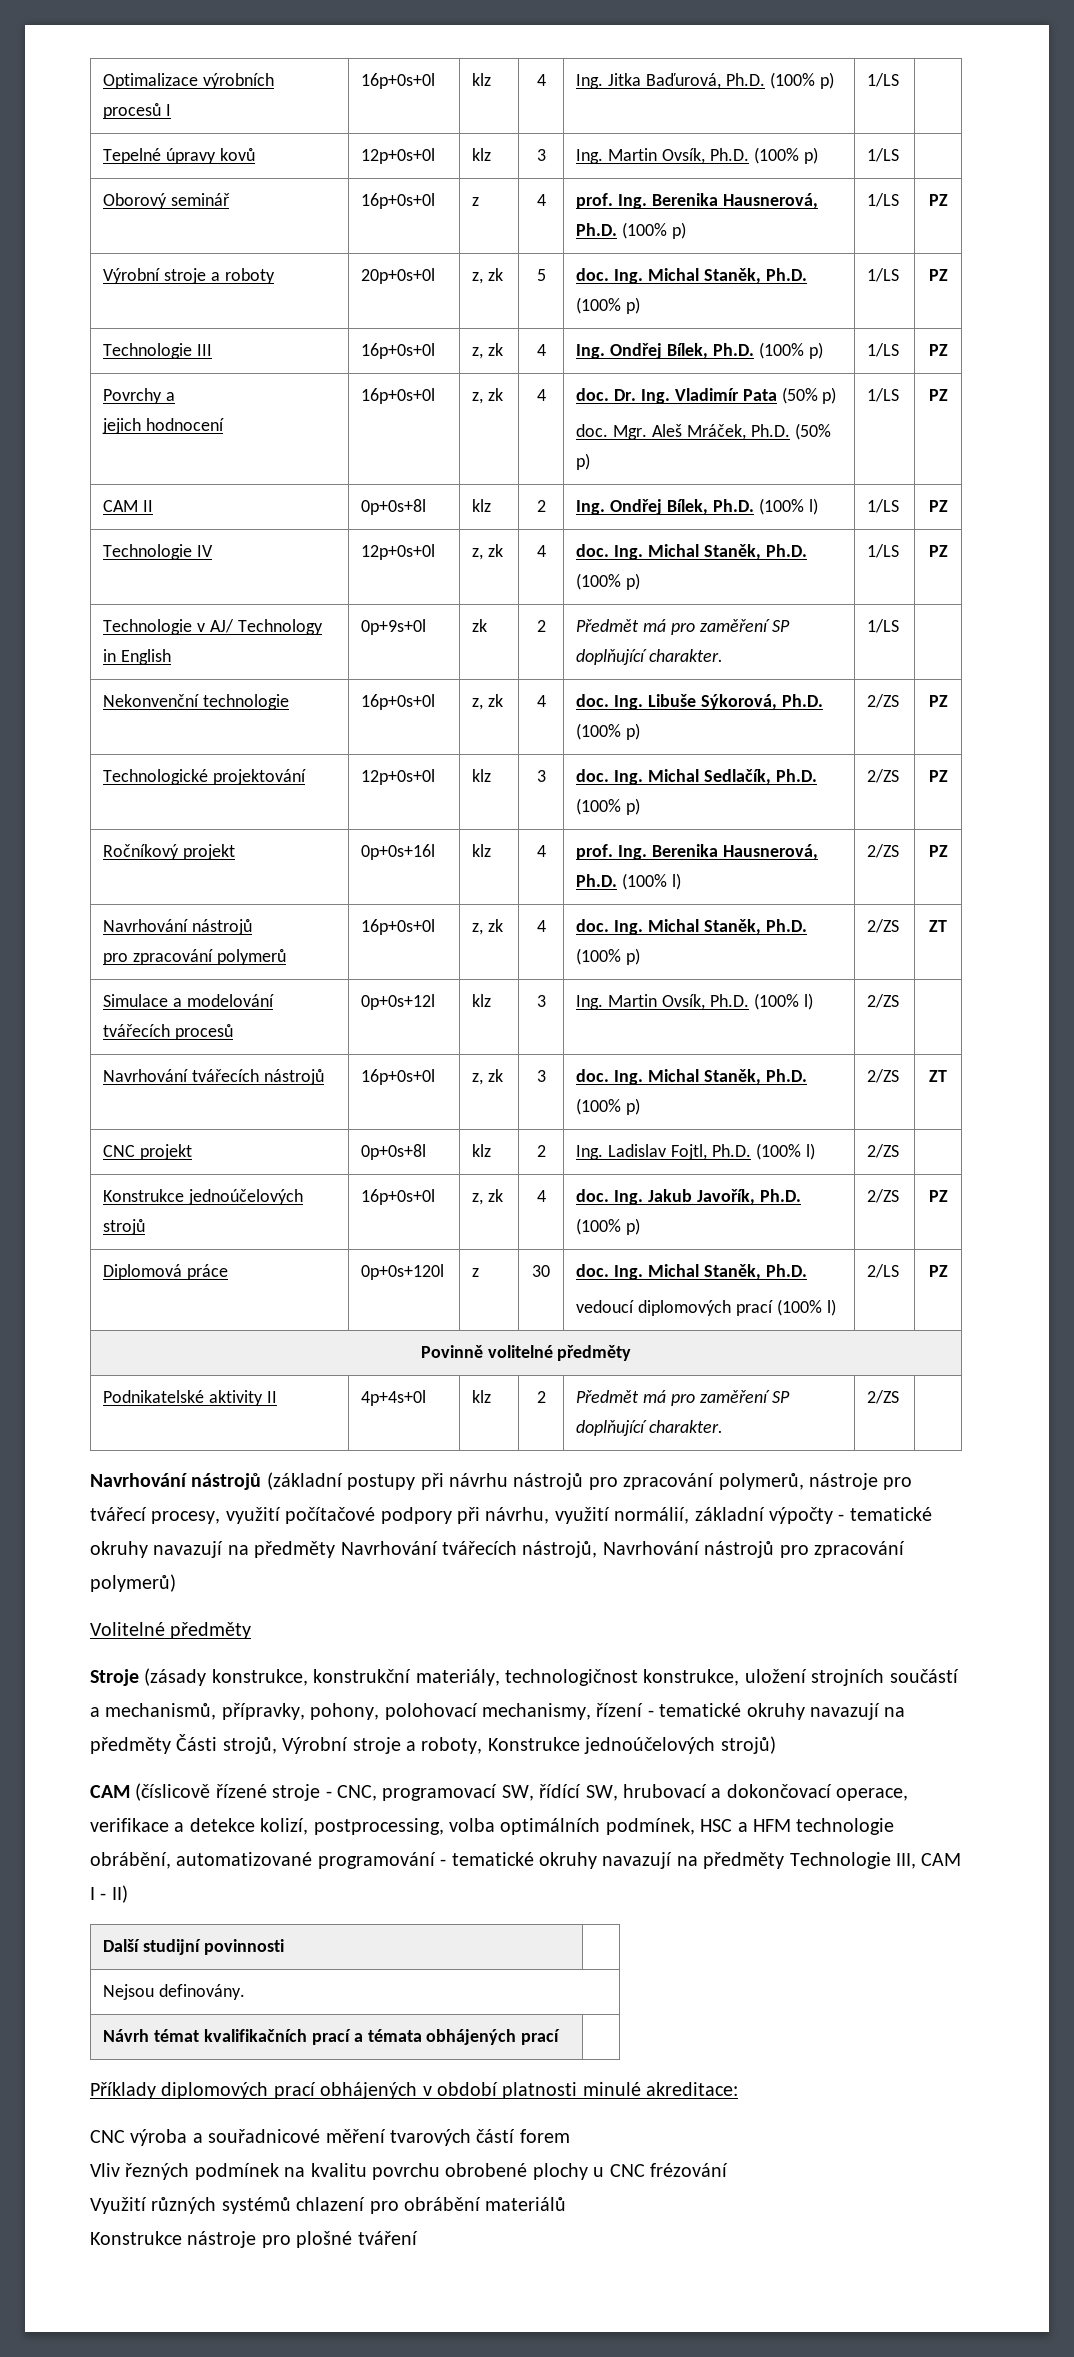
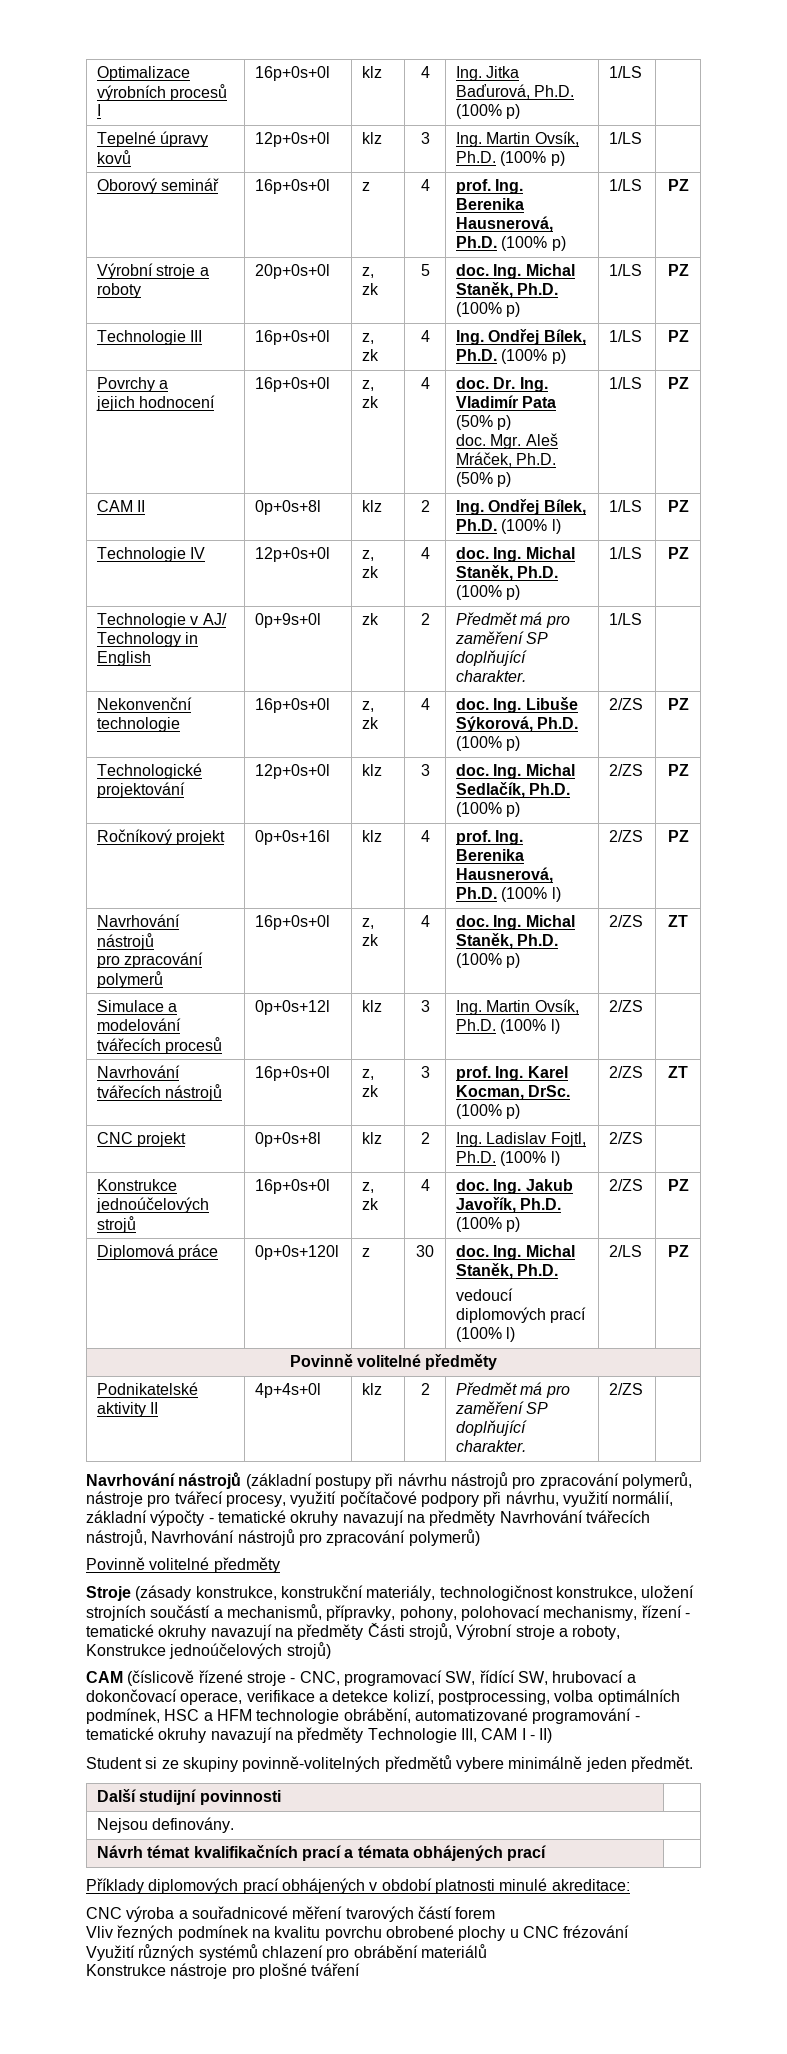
- Navrhování tvářecích nástrojů | 16p+0s+0l | z, zk | 3 | doc. Ing. Michal Staněk, Ph.D. (100% p) | 2/ZS | ZT
+ Navrhování tvářecích nástrojů | 16p+0s+0l | z, zk | 3 | prof. Ing. Karel Kocman, DrSc. (100% p) | 2/ZS | ZT
  Navrhování nástrojů (základní postupy při návrhu nástrojů pro zpracování polymerů, nástroje pro tvářecí procesy, využití počítačové podpory při návrhu, využití normálií, základní výpočty - tematické okruhy navazují na předměty Navrhování tvářecích nástrojů, Navrhování nástrojů pro zpracování polymerů)
- Volitelné předměty
+ Povinně volitelné předměty
+ Student si ze skupiny povinně-volitelných předmětů vybere minimálně jeden předmět.

